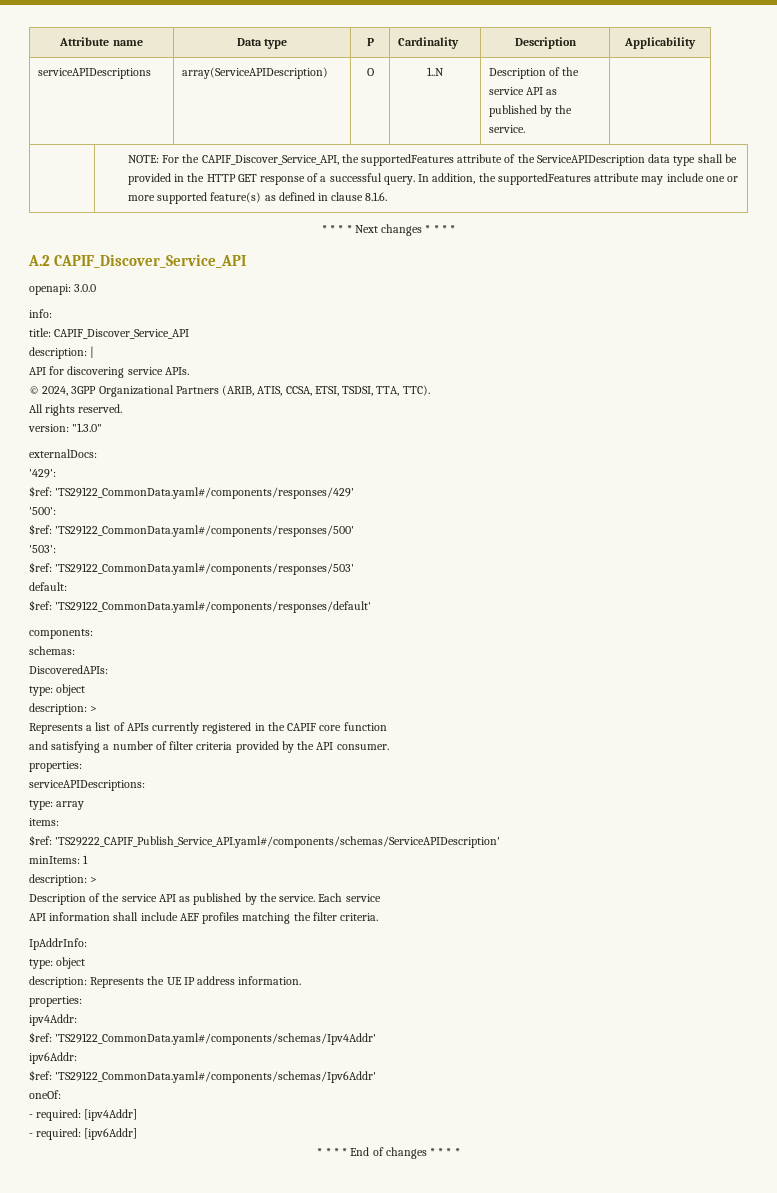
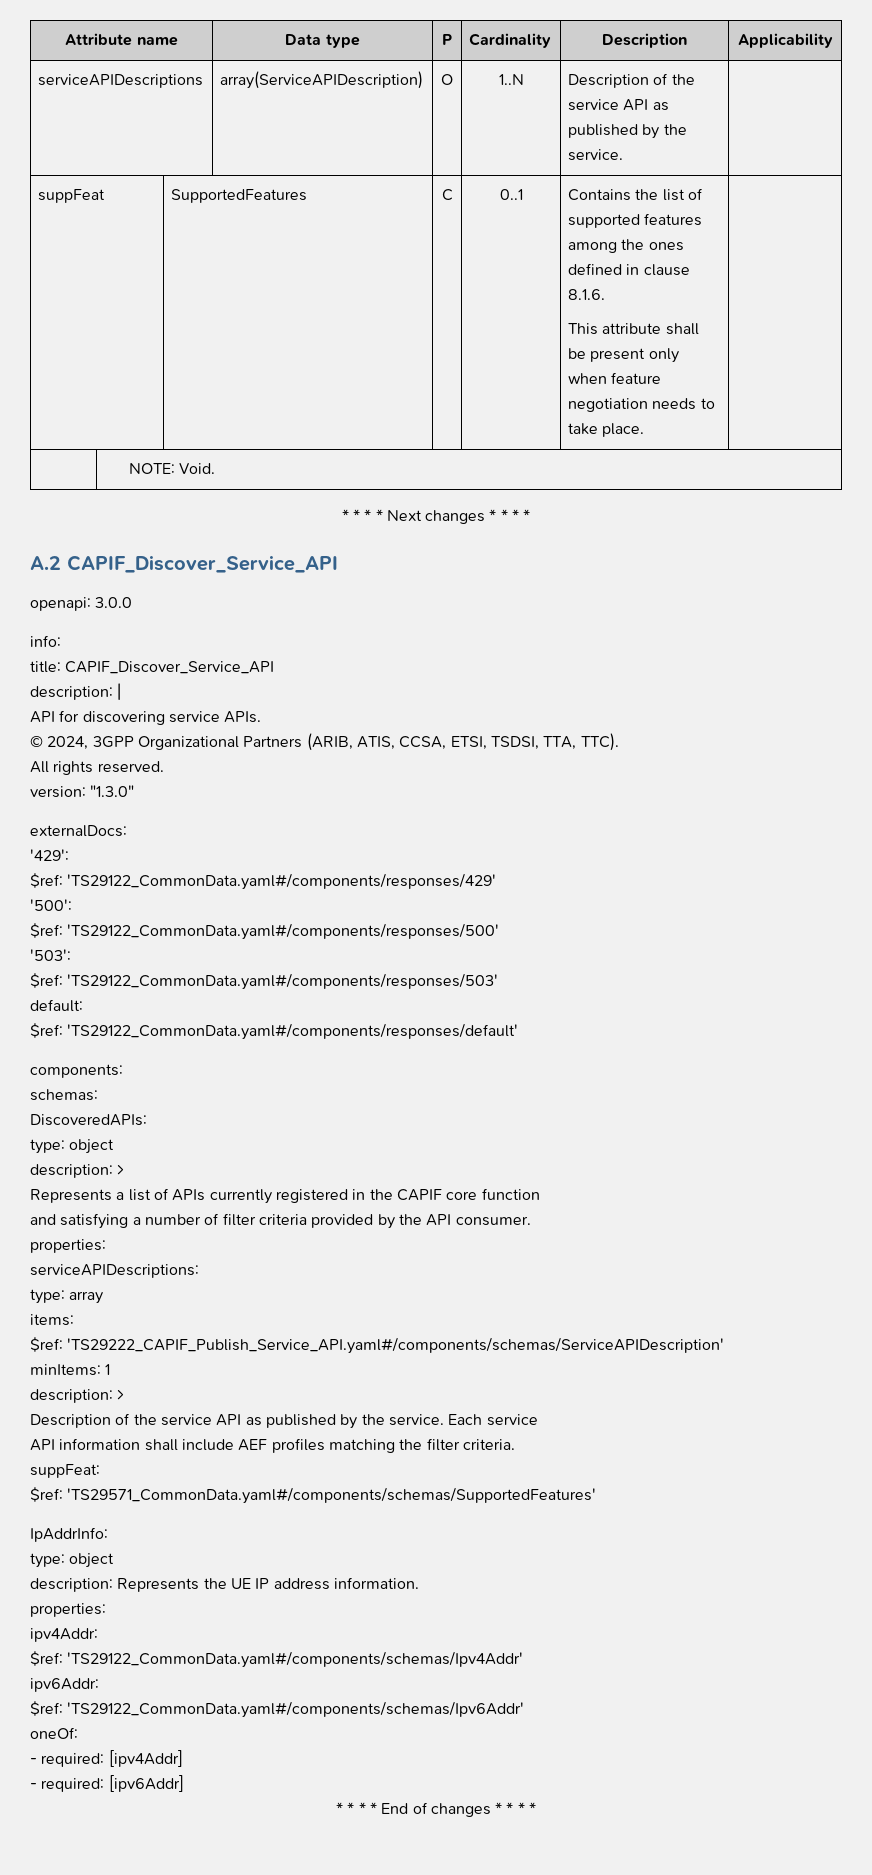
- NOTE: For the CAPIF_Discover_Service_API, the supportedFeatures attribute of the ServiceAPIDescription data type shall be provided in the HTTP GET response of a successful query. In addition, the supportedFeatures attribute may include one or more supported feature(s) as defined in clause 8.1.6.
+ suppFeat | SupportedFeatures | C | 0..1 | Contains the list of supported features among the ones defined in clause 8.1.6.
+ This attribute shall be present only when feature negotiation needs to take place. |
+ | NOTE: Void.
+ suppFeat:
+ $ref: 'TS29571_CommonData.yaml#/components/schemas/SupportedFeatures'

